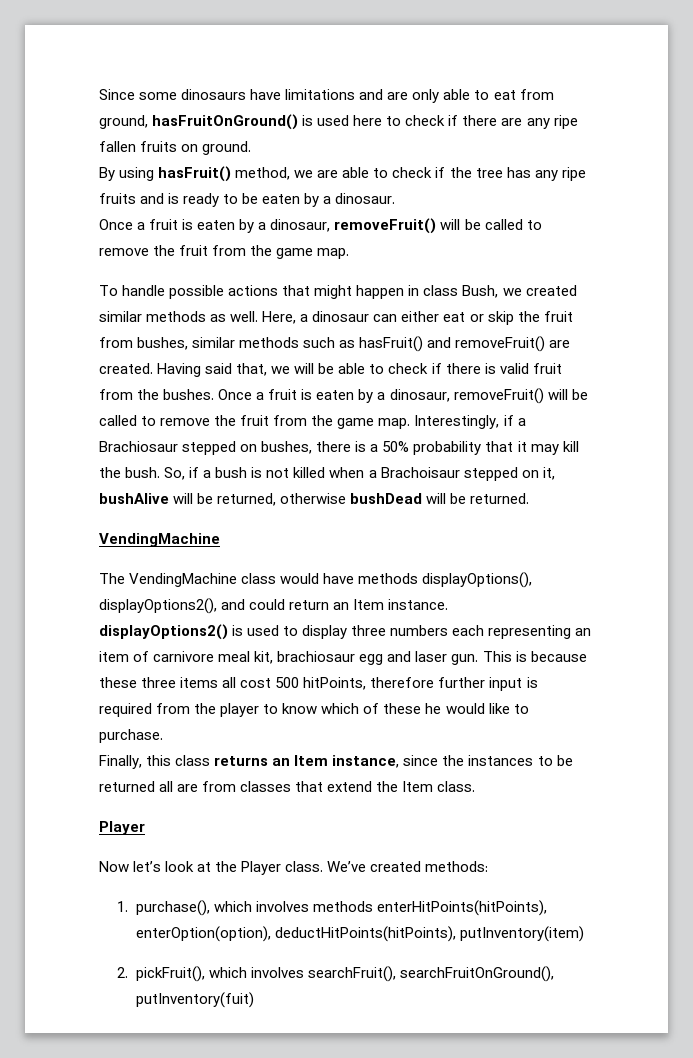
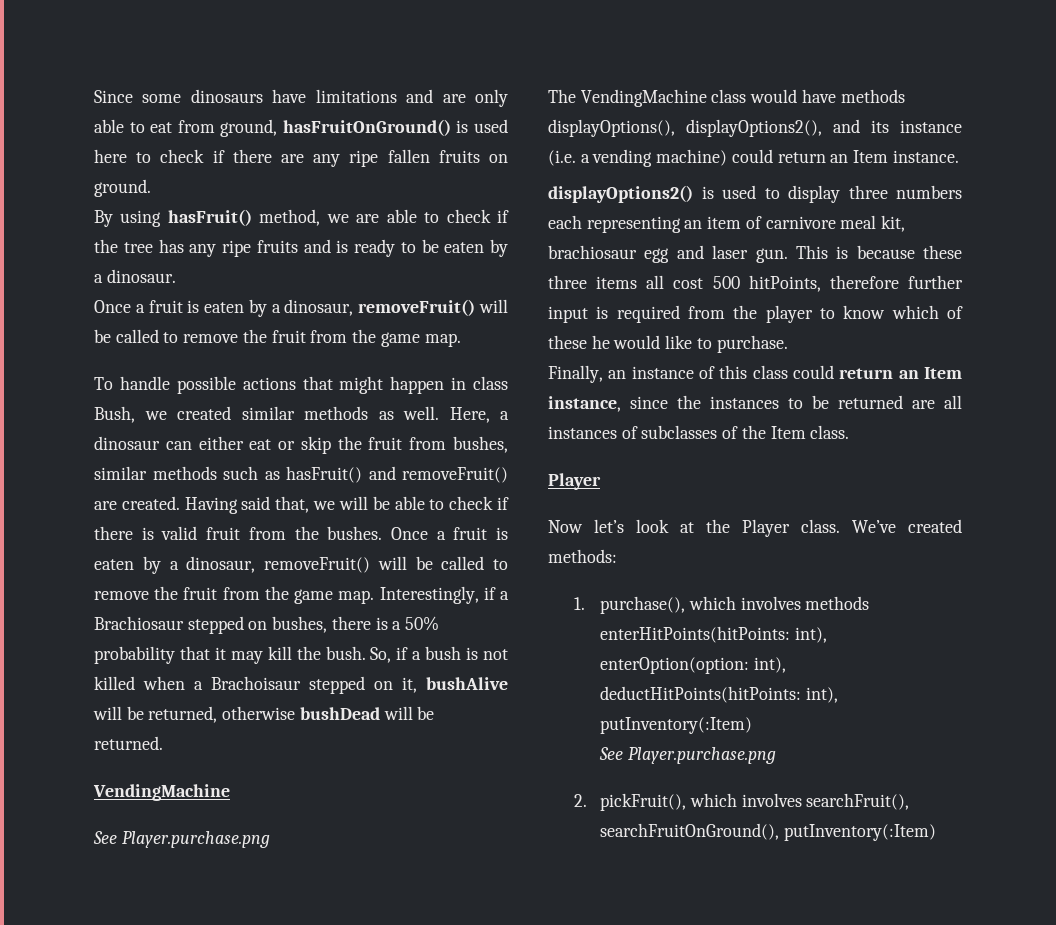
  So, if a bush is not killed when a Brachoisaur stepped on it, bushAlive will be returned, otherwise bushDead will be returned.
  VendingMachine
+ See Player.purchase.png
- The VendingMachine class would have methods displayOptions(), displayOptions2(), and could return an Item instance.
+ The VendingMachine class would have methods displayOptions(), displayOptions2(), and its instance (i.e. a vending machine) could return an Item instance.
- Finally, this class returns an Item instance, since the instances to be returned all are from classes that extend the Item class.
+ Finally, an instance of this class could return an Item instance, since the instances to be returned are all instances of subclasses of the Item class.
- 1. purchase(), which involves methods enterHitPoints(hitPoints), enterOption(option), deductHitPoints(hitPoints), putInventory(item)
+ 1. purchase(), which involves methods enterHitPoints(hitPoints: int), enterOption(option: int), deductHitPoints(hitPoints: int), putInventory(:Item)
+ See Player.purchase.png
- 2. pickFruit(), which involves searchFruit(), searchFruitOnGround(), putInventory(fuit)
+ 2. pickFruit(), which involves searchFruit(), searchFruitOnGround(), putInventory(:Item)

